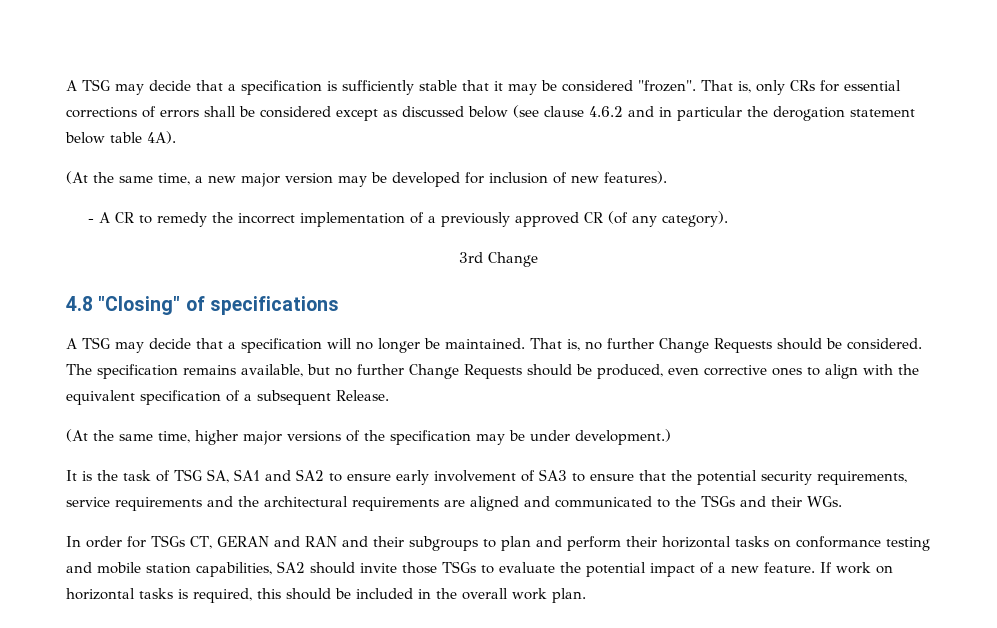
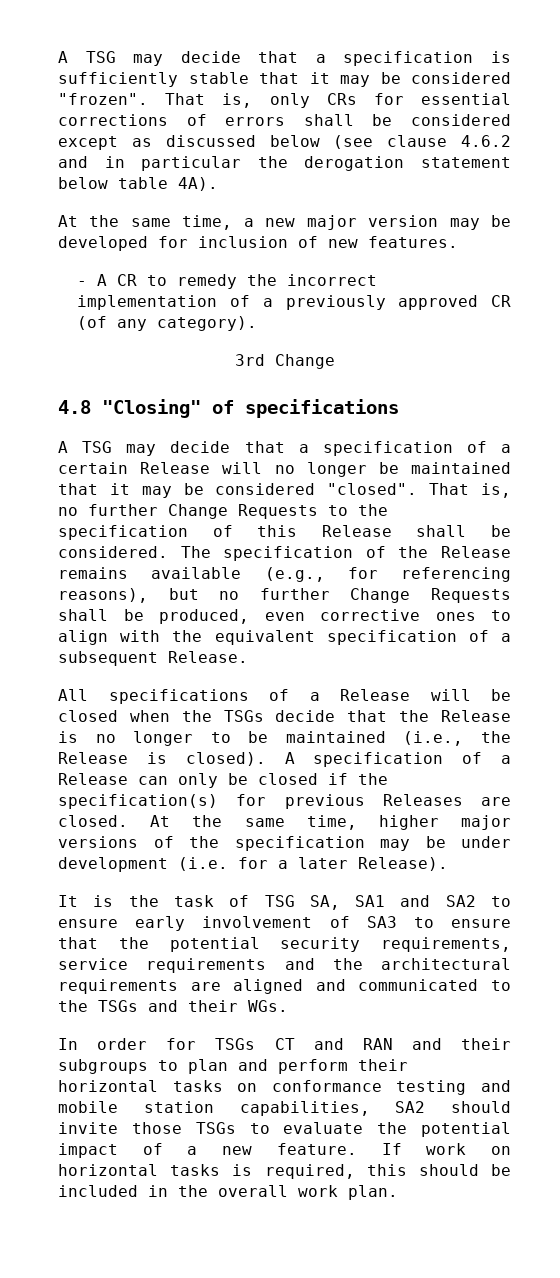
- (At the same time, a new major version may be developed for inclusion of new features).
+ At the same time, a new major version may be developed for inclusion of new features.
- A TSG may decide that a specification will no longer be maintained.
+ A TSG may decide that a specification of a certain Release will no longer be maintained that it may be considered "closed".
- That is, no further Change Requests should be considered. The specification remains available, but no further Change Requests should be produced, even corrective ones to align with the equivalent specification of a subsequent Release.
+ That is, no further Change Requests to the specification of this Release shall be considered. The specification of the Release remains available (e.g., for referencing reasons), but no further Change Requests shall be produced, even corrective ones to align with the equivalent specification of a subsequent Release.
- (At the same time, higher major versions of the specification may be under development.)
+ All specifications of a Release will be closed when the TSGs decide that the Release is no longer to be maintained (i.e., the Release is closed). A specification of a Release can only be closed if the specification(s) for previous Releases are closed. At the same time, higher major versions of the specification may be under development (i.e. for a later Release).
- In order for TSGs CT, GERAN and RAN and their subgroups to plan and perform their horizontal tasks on conformance testing and mobile station capabilities, SA2 should invite those TSGs to evaluate the potential impact of a new feature.
+ In order for TSGs CT and RAN and their subgroups to plan and perform their horizontal tasks on conformance testing and mobile station capabilities, SA2 should invite those TSGs to evaluate the potential impact of a new feature.

